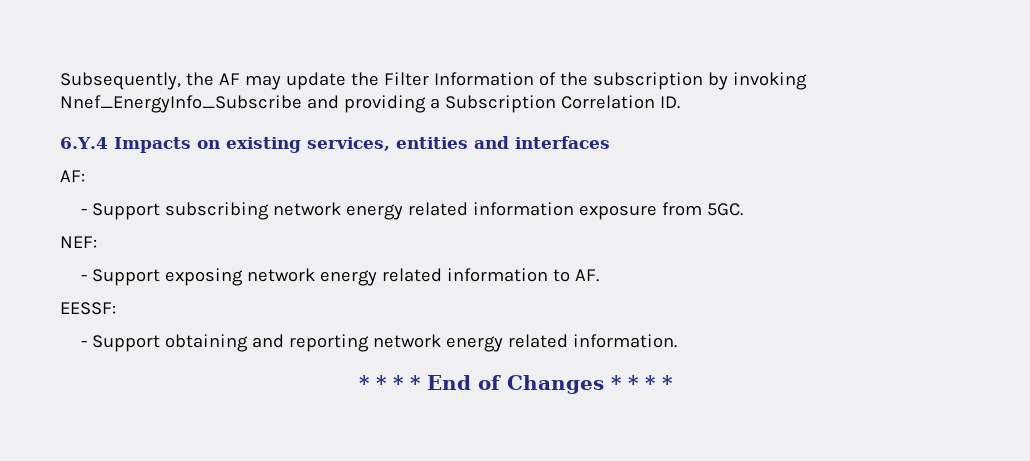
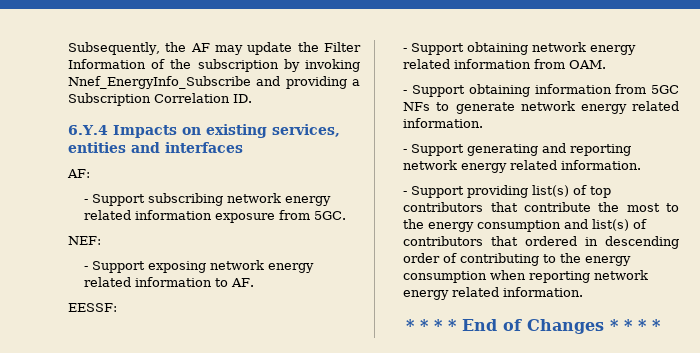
- - Support obtaining and reporting network energy related information.
+ - Support obtaining network energy related information from OAM.
+ - Support obtaining information from 5GC NFs to generate network energy related information.
+ - Support generating and reporting network energy related information.
+ - Support providing list(s) of top contributors that contribute the most to the energy consumption and list(s) of contributors that ordered in descending order of contributing to the energy consumption when reporting network energy related information.

